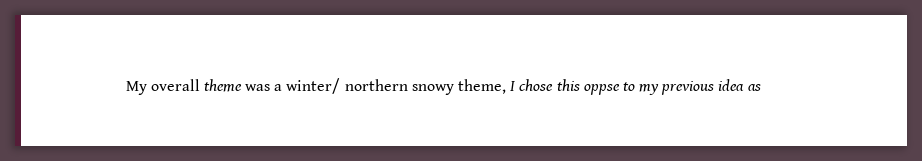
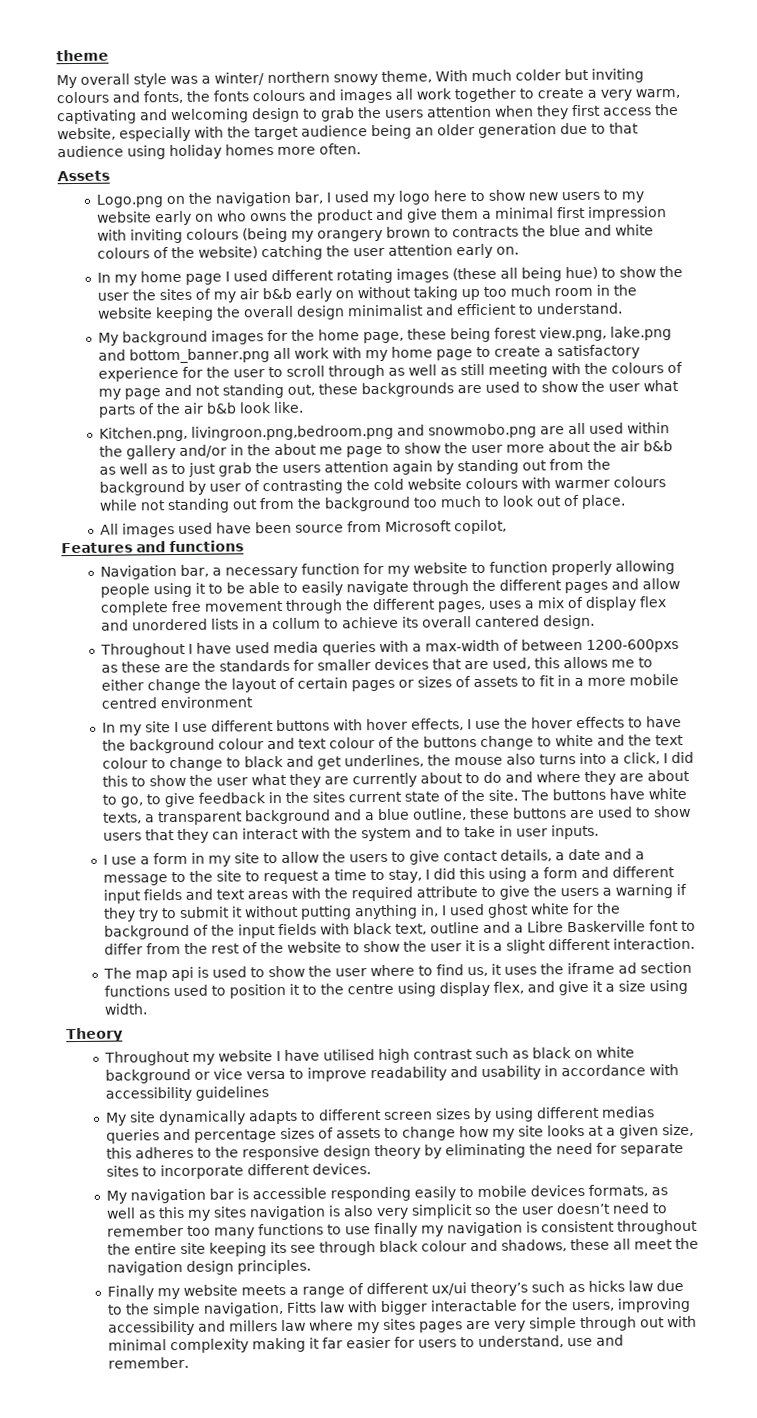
+ theme
- My overall theme was a winter/ northern snowy theme, I chose this oppse to my previous idea as
+ My overall style was a winter/ northern snowy theme, With much colder but inviting colours and fonts, the fonts colours and images all work together to create a very warm, captivating and welcoming design to grab the users attention when they first access the website, especially with the target audience being an older generation due to that audience using holiday homes more often.
+ Assets
+ Logo.png on the navigation bar, I used my logo here to show new users to my website early on who owns the product and give them a minimal first impression with inviting colours (being my orangery brown to contracts the blue and white colours of the website) catching the user attention early on.
+ In my home page I used different rotating images (these all being hue) to show the user the sites of my air b&b early on without taking up too much room in the website keeping the overall design minimalist and efficient to understand.
+ My background images for the home page, these being forest view.png, lake.png and bottom_banner.png all work with my home page to create a satisfactory experience for the user to scroll through as well as still meeting with the colours of my page and not standing out, these backgrounds are used to show the user what parts of the air b&b look like.
+ Kitchen.png, livingroon.png,bedroom.png and snowmobo.png are all used within the gallery and/or in the about me page to show the user more about the air b&b as well as to just grab the users attention again by standing out from the background by user of contrasting the cold website colours with warmer colours while not standing out from the background too much to look out of place.
+ All images used have been source from Microsoft copilot,
+ Features and functions
+ Navigation bar, a necessary function for my website to function properly allowing people using it to be able to easily navigate through the different pages and allow complete free movement through the different pages, uses a mix of display flex and unordered lists in a collum to achieve its overall cantered design.
+ Throughout I have used media queries with a max-width of between 1200-600pxs as these are the standards for smaller devices that are used, this allows me to either change the layout of certain pages or sizes of assets to fit in a more mobile centred environment
+ In my site I use different buttons with hover effects, I use the hover effects to have the background colour and text colour of the buttons change to white and the text colour to change to black and get underlines, the mouse also turns into a click, I did this to show the user what they are currently about to do and where they are about to go, to give feedback in the sites current state of the site. The buttons have white texts, a transparent background and a blue outline, these buttons are used to show users that they can interact with the system and to take in user inputs.
+ I use a form in my site to allow the users to give contact details, a date and a message to the site to request a time to stay, I did this using a form and different input fields and text areas with the required attribute to give the users a warning if they try to submit it without putting anything in, I used ghost white for the background of the input fields with black text, outline and a Libre Baskerville font to differ from the rest of the website to show the user it is a slight different interaction.
+ The map api is used to show the user where to find us, it uses the iframe ad section functions used to position it to the centre using display flex, and give it a size using width.
+ Theory
+ Throughout my website I have utilised high contrast such as black on white background or vice versa to improve readability and usability in accordance with accessibility guidelines
+ My site dynamically adapts to different screen sizes by using different medias queries and percentage sizes of assets to change how my site looks at a given size, this adheres to the responsive design theory by eliminating the need for separate sites to incorporate different devices.
+ My navigation bar is accessible responding easily to mobile devices formats, as well as this my sites navigation is also very simplicit so the user doesn’t need to remember too many functions to use finally my navigation is consistent throughout the entire site keeping its see through black colour and shadows, these all meet the navigation design principles.
+ Finally my website meets a range of different ux/ui theory’s such as hicks law due to the simple navigation, Fitts law with bigger interactable for the users, improving accessibility and millers law where my sites pages are very simple through out with minimal complexity making it far easier for users to understand, use and remember.

